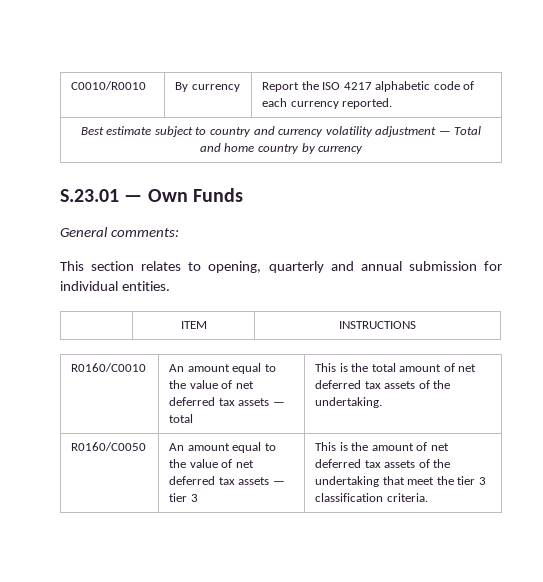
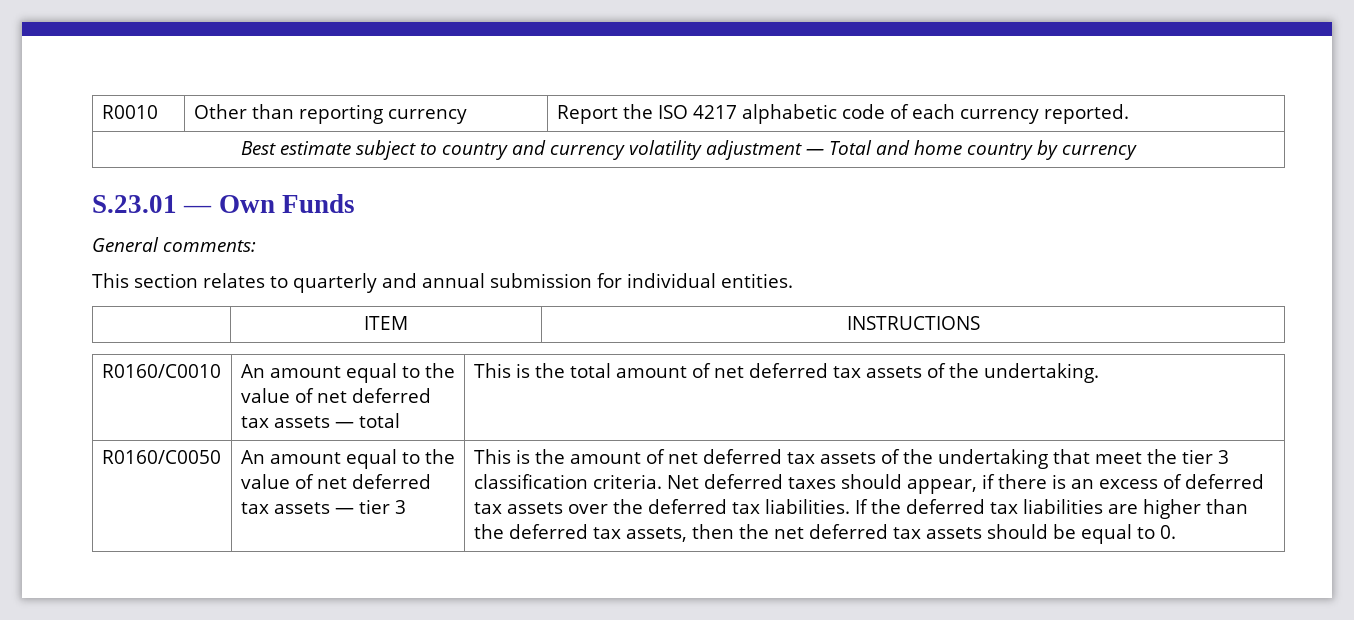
- C0010/R0010 | By currency | Report the ISO 4217 alphabetic code of each currency reported.
+ R0010 | Other than reporting currency | Report the ISO 4217 alphabetic code of each currency reported.
- This section relates to opening, quarterly and annual submission for individual entities.
+ This section relates to quarterly and annual submission for individual entities.
+ Net deferred taxes should appear, if there is an excess of deferred tax assets over the deferred tax liabilities. If the deferred tax liabilities are higher than the deferred tax assets, then the net deferred tax assets should be equal to 0.

